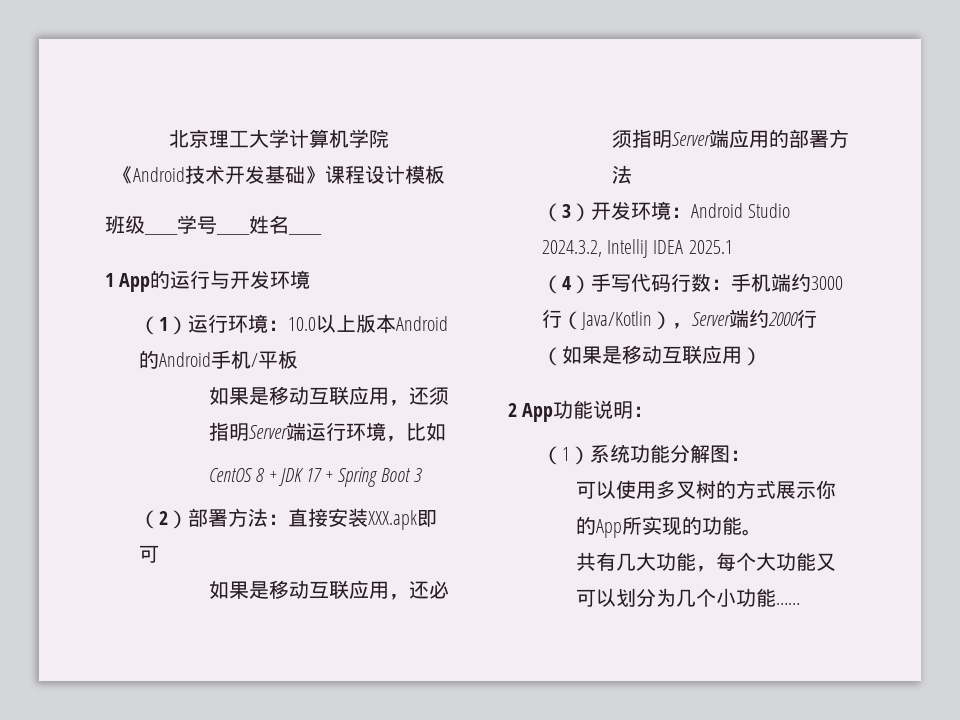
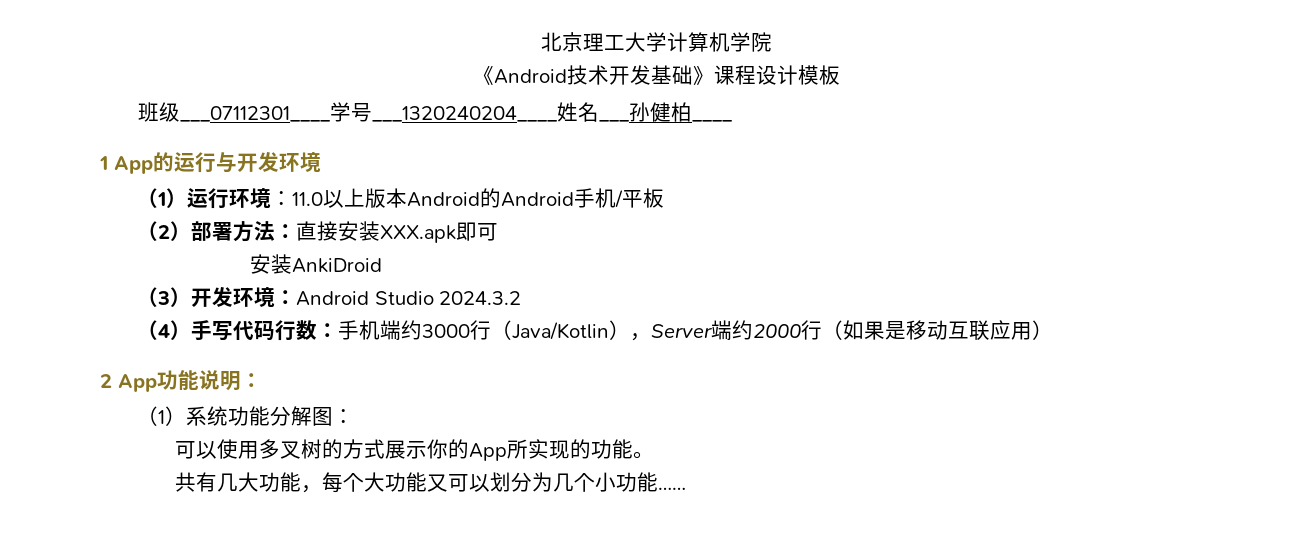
- 班级____学号____姓名____
+ 班级___07112301____学号___1320240204____姓名___孙健柏____
- （1）运行环境：10.0以上版本Android的Android手机/平板
+ （1）运行环境：11.0以上版本Android的Android手机/平板
- 如果是移动互联应用，还须指明Server端运行环境，比如
- CentOS 8 + JDK 17 + Spring Boot 3
- 如果是移动互联应用，还必须指明Server端应用的部署方法
+ 安装AnkiDroid
- （3）开发环境：Android Studio 2024.3.2, IntelliJ IDEA 2025.1
+ （3）开发环境：Android Studio 2024.3.2

